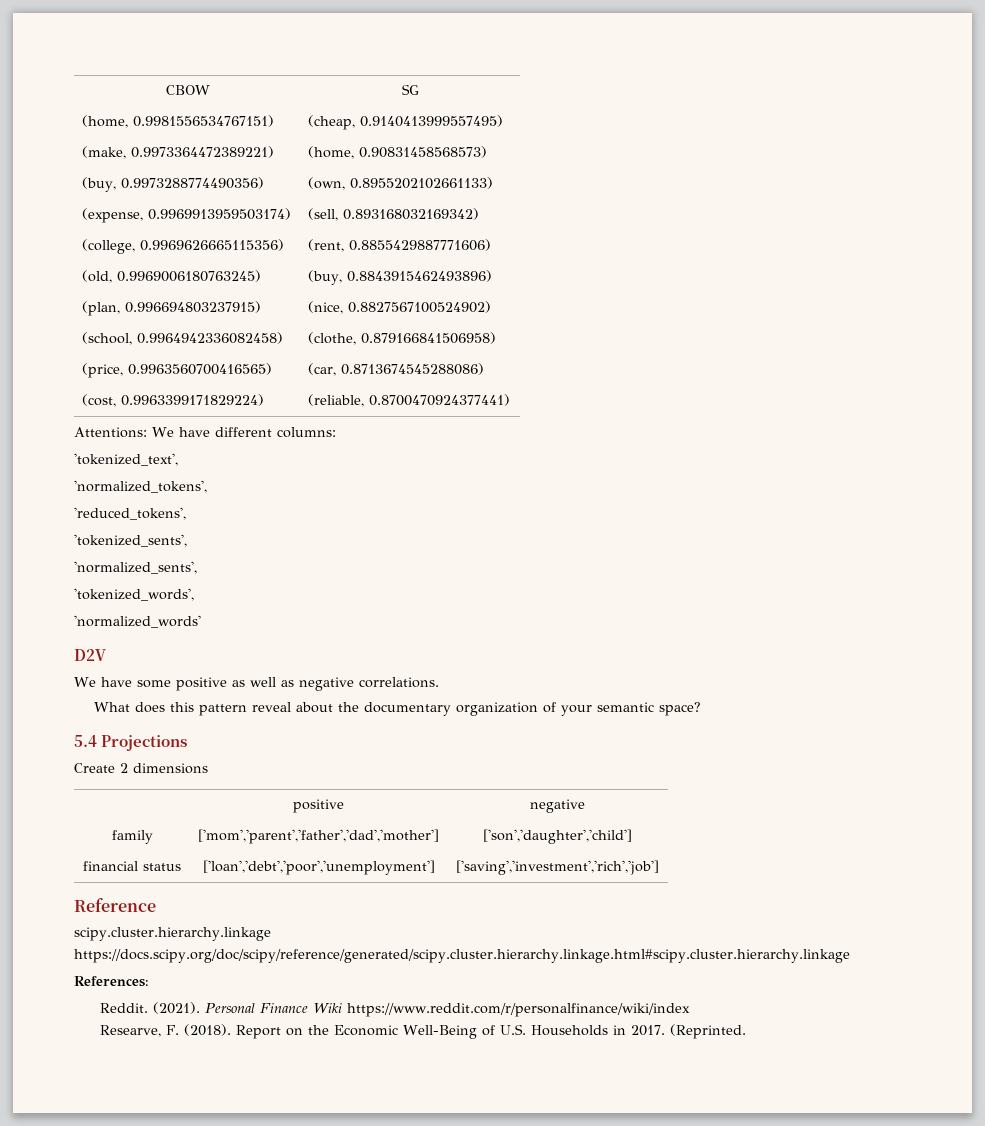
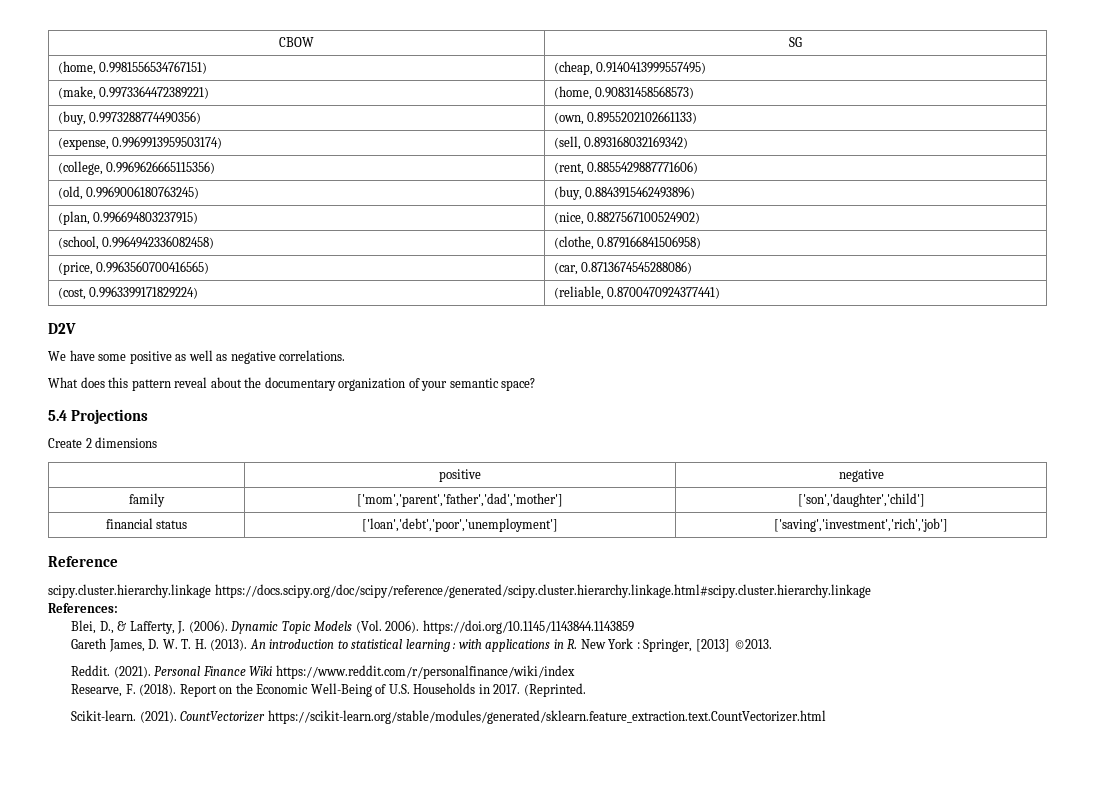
- Attentions: We have different columns:
- 'tokenized_text',
- 'normalized_tokens',
- 'reduced_tokens',
- 'tokenized_sents',
- 'normalized_sents',
- 'tokenized_words',
- 'normalized_words'
+ Blei, D., & Lafferty, J. (2006). Dynamic Topic Models (Vol. 2006). https://doi.org/10.1145/1143844.1143859
+ Gareth James, D. W. T. H. (2013). An introduction to statistical learning : with applications in R. New York : Springer, [2013] ©2013.
+ Scikit-learn. (2021). CountVectorizer https://scikit-learn.org/stable/modules/generated/sklearn.feature_extraction.text.CountVectorizer.html

